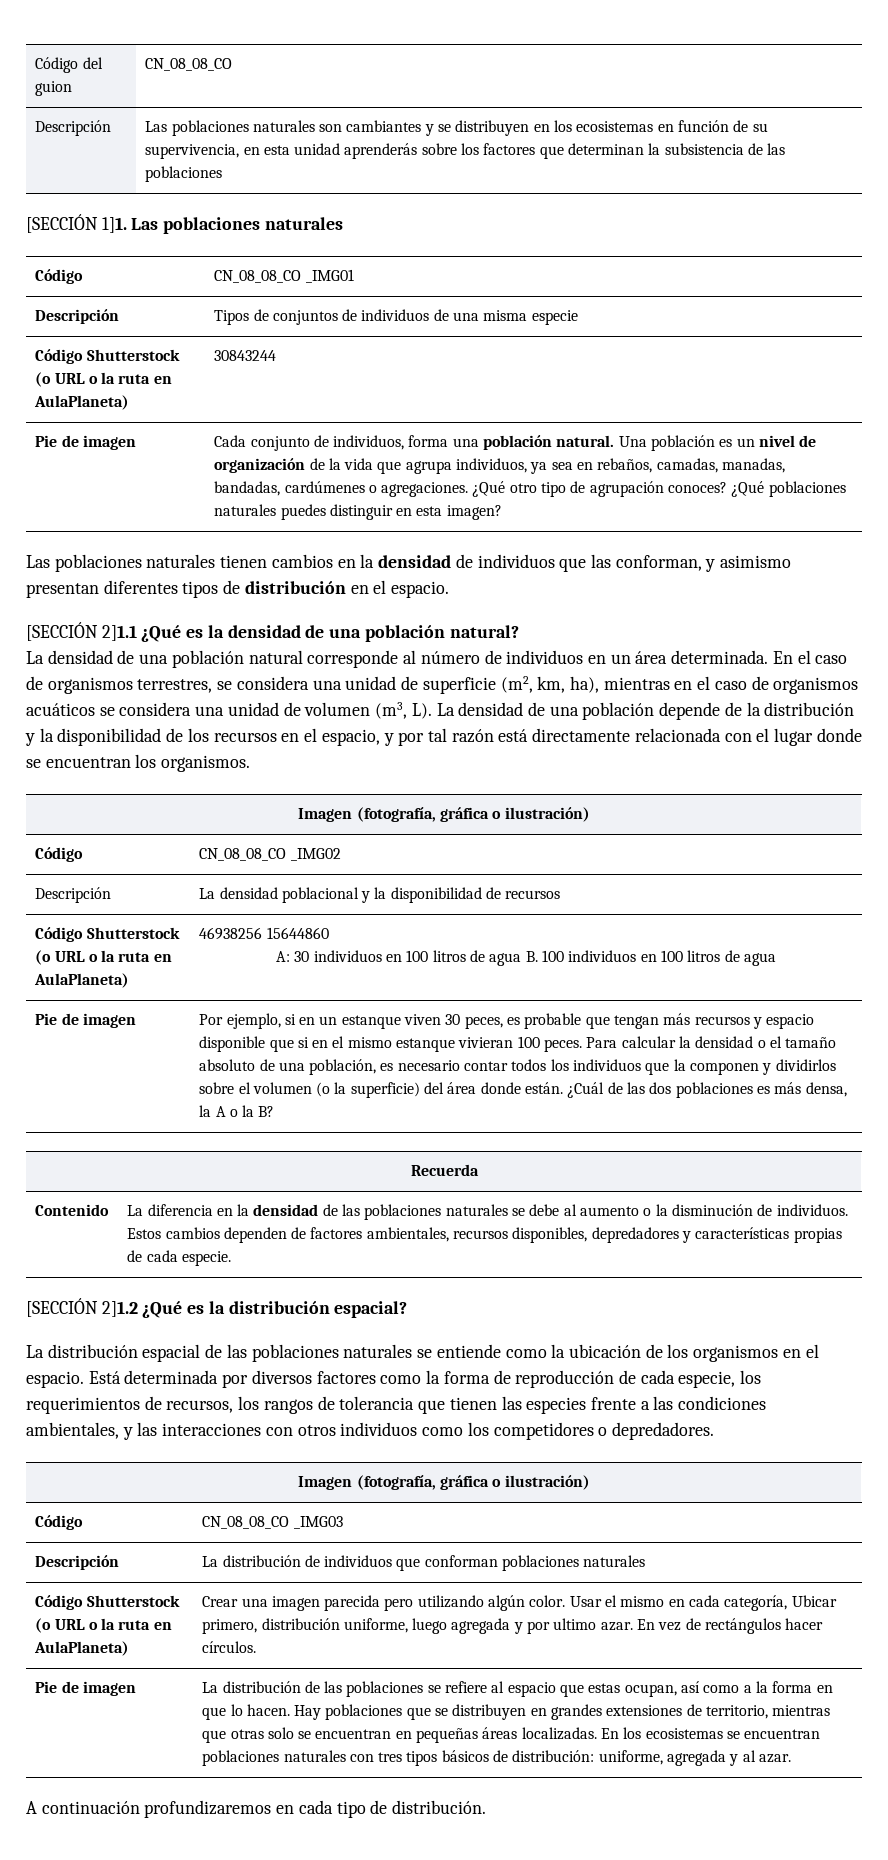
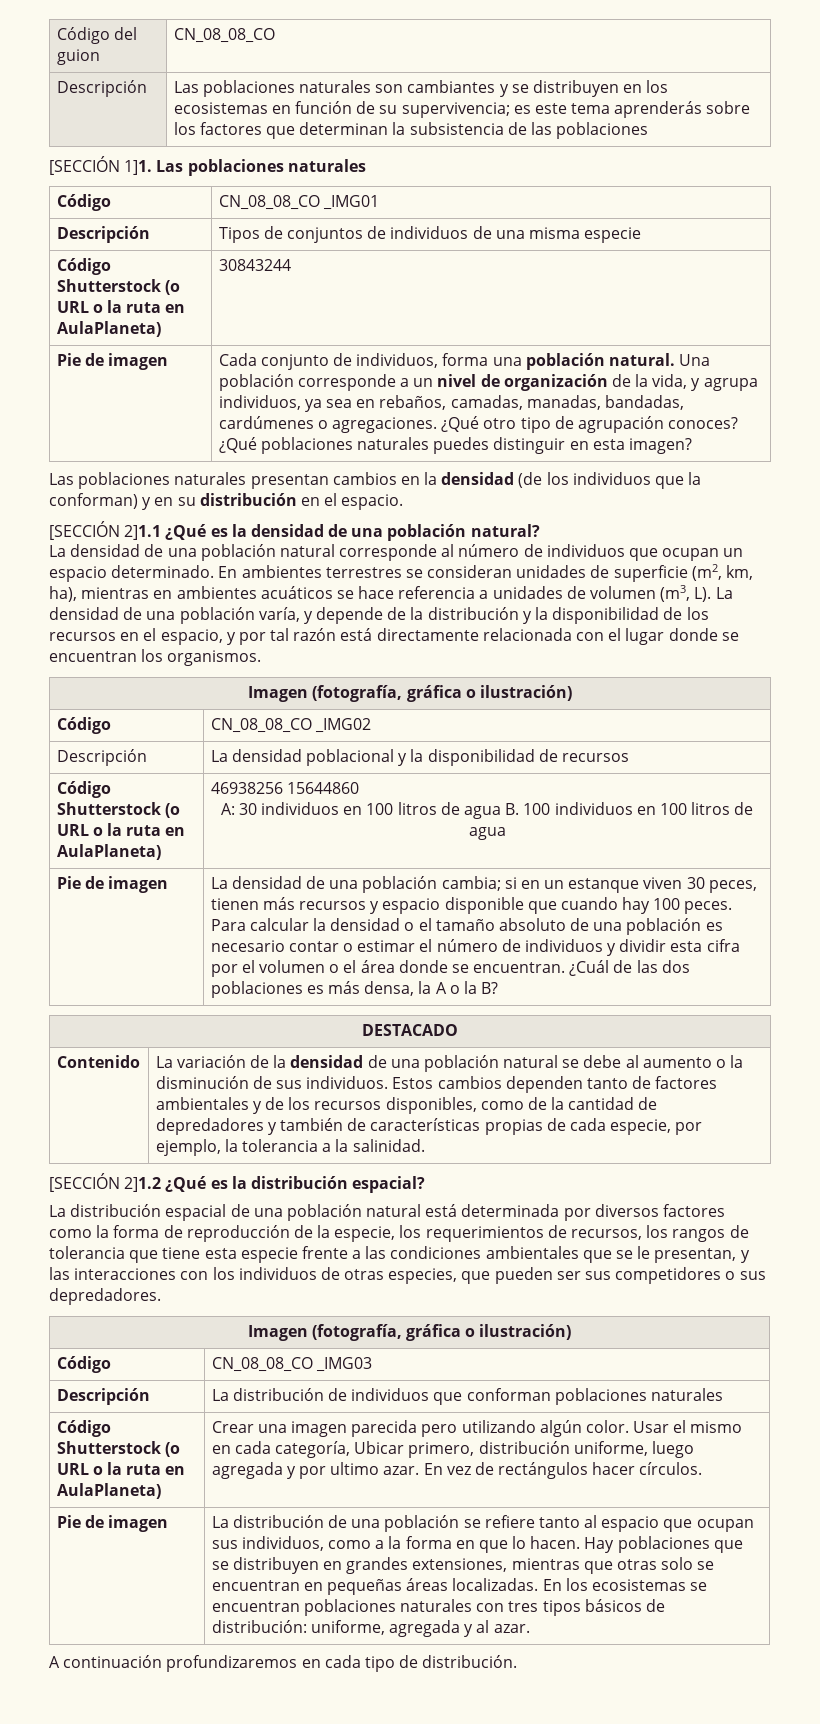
- Descripción | Las poblaciones naturales son cambiantes y se distribuyen en los ecosistemas en función de su supervivencia, en esta unidad aprenderás sobre los factores que determinan la subsistencia de las poblaciones
+ Descripción | Las poblaciones naturales son cambiantes y se distribuyen en los ecosistemas en función de su supervivencia; es este tema aprenderás sobre los factores que determinan la subsistencia de las poblaciones
- Una población es un nivel de organización de la vida que agrupa individuos, ya sea en rebaños, camadas, manadas, bandadas, cardúmenes o agregaciones.
+ Una población corresponde a un nivel de organización de la vida, y agrupa individuos, ya sea en rebaños, camadas, manadas, bandadas, cardúmenes o agregaciones.
- Las poblaciones naturales tienen cambios en la densidad de individuos que las conforman, y asimismo presentan diferentes tipos de distribución en el espacio.
+ Las poblaciones naturales presentan cambios en la densidad (de los individuos que la conforman) y en su distribución en el espacio.
- La densidad de una población natural corresponde al número de individuos en un área determinada. En el caso de organismos terrestres, se considera una unidad de superficie (m2, km, ha), mientras en el caso de organismos acuáticos se considera una unidad de volumen (m3, L). La densidad de una población depende de la distribución y la disponibilidad de los recursos en el espacio, y por tal razón está directamente relacionada con el lugar donde se encuentran los organismos.
+ La densidad de una población natural corresponde al número de individuos que ocupan un espacio determinado. En ambientes terrestres se consideran unidades de superficie (m2, km, ha), mientras en ambientes acuáticos se hace referencia a unidades de volumen (m3, L). La densidad de una población varía, y depende de la distribución y la disponibilidad de los recursos en el espacio, y por tal razón está directamente relacionada con el lugar donde se encuentran los organismos.
- Por ejemplo, si en un estanque viven 30 peces, es probable que tengan más recursos y espacio disponible que si en el mismo estanque vivieran 100 peces.
+ La densidad de una población cambia; si en un estanque viven 30 peces, tienen más recursos y espacio disponible que cuando hay 100 peces.
- Para calcular la densidad o el tamaño absoluto de una población, es necesario contar todos los individuos que la componen y dividirlos sobre el volumen (o la superficie) del área donde están.
+ Para calcular la densidad o el tamaño absoluto de una población es necesario contar o estimar el número de individuos y dividir esta cifra por el volumen o el área donde se encuentran.
- Recuerda
+ DESTACADO
- La diferencia en la densidad de las poblaciones naturales se debe al aumento o la disminución de individuos.
+ La variación de la densidad de una población natural se debe al aumento o la disminución de sus individuos.
- Estos cambios dependen de factores ambientales, recursos disponibles, depredadores y características propias de cada especie.
+ Estos cambios dependen tanto de factores ambientales y de los recursos disponibles, como de la cantidad de depredadores y también de características propias de cada especie, por ejemplo, la tolerancia a la salinidad.
- La distribución espacial de las poblaciones naturales se entiende como la ubicación de los organismos en el espacio. Está determinada por diversos factores como la forma de reproducción de cada especie, los requerimientos de recursos, los rangos de tolerancia que tienen las especies frente a las condiciones ambientales, y las interacciones con otros individuos como los competidores o depredadores.
+ La distribución espacial de una población natural está determinada por diversos factores como la forma de reproducción de la especie, los requerimientos de recursos, los rangos de tolerancia que tiene esta especie frente a las condiciones ambientales que se le presentan, y las interacciones con los individuos de otras especies, que pueden ser sus competidores o sus depredadores.
- La distribución de las poblaciones se refiere al espacio que estas ocupan, así como a la forma en que lo hacen.
+ La distribución de una población se refiere tanto al espacio que ocupan sus individuos, como a la forma en que lo hacen.
- Hay poblaciones que se distribuyen en grandes extensiones de territorio, mientras que otras solo se encuentran en pequeñas áreas localizadas.
+ Hay poblaciones que se distribuyen en grandes extensiones, mientras que otras solo se encuentran en pequeñas áreas localizadas.

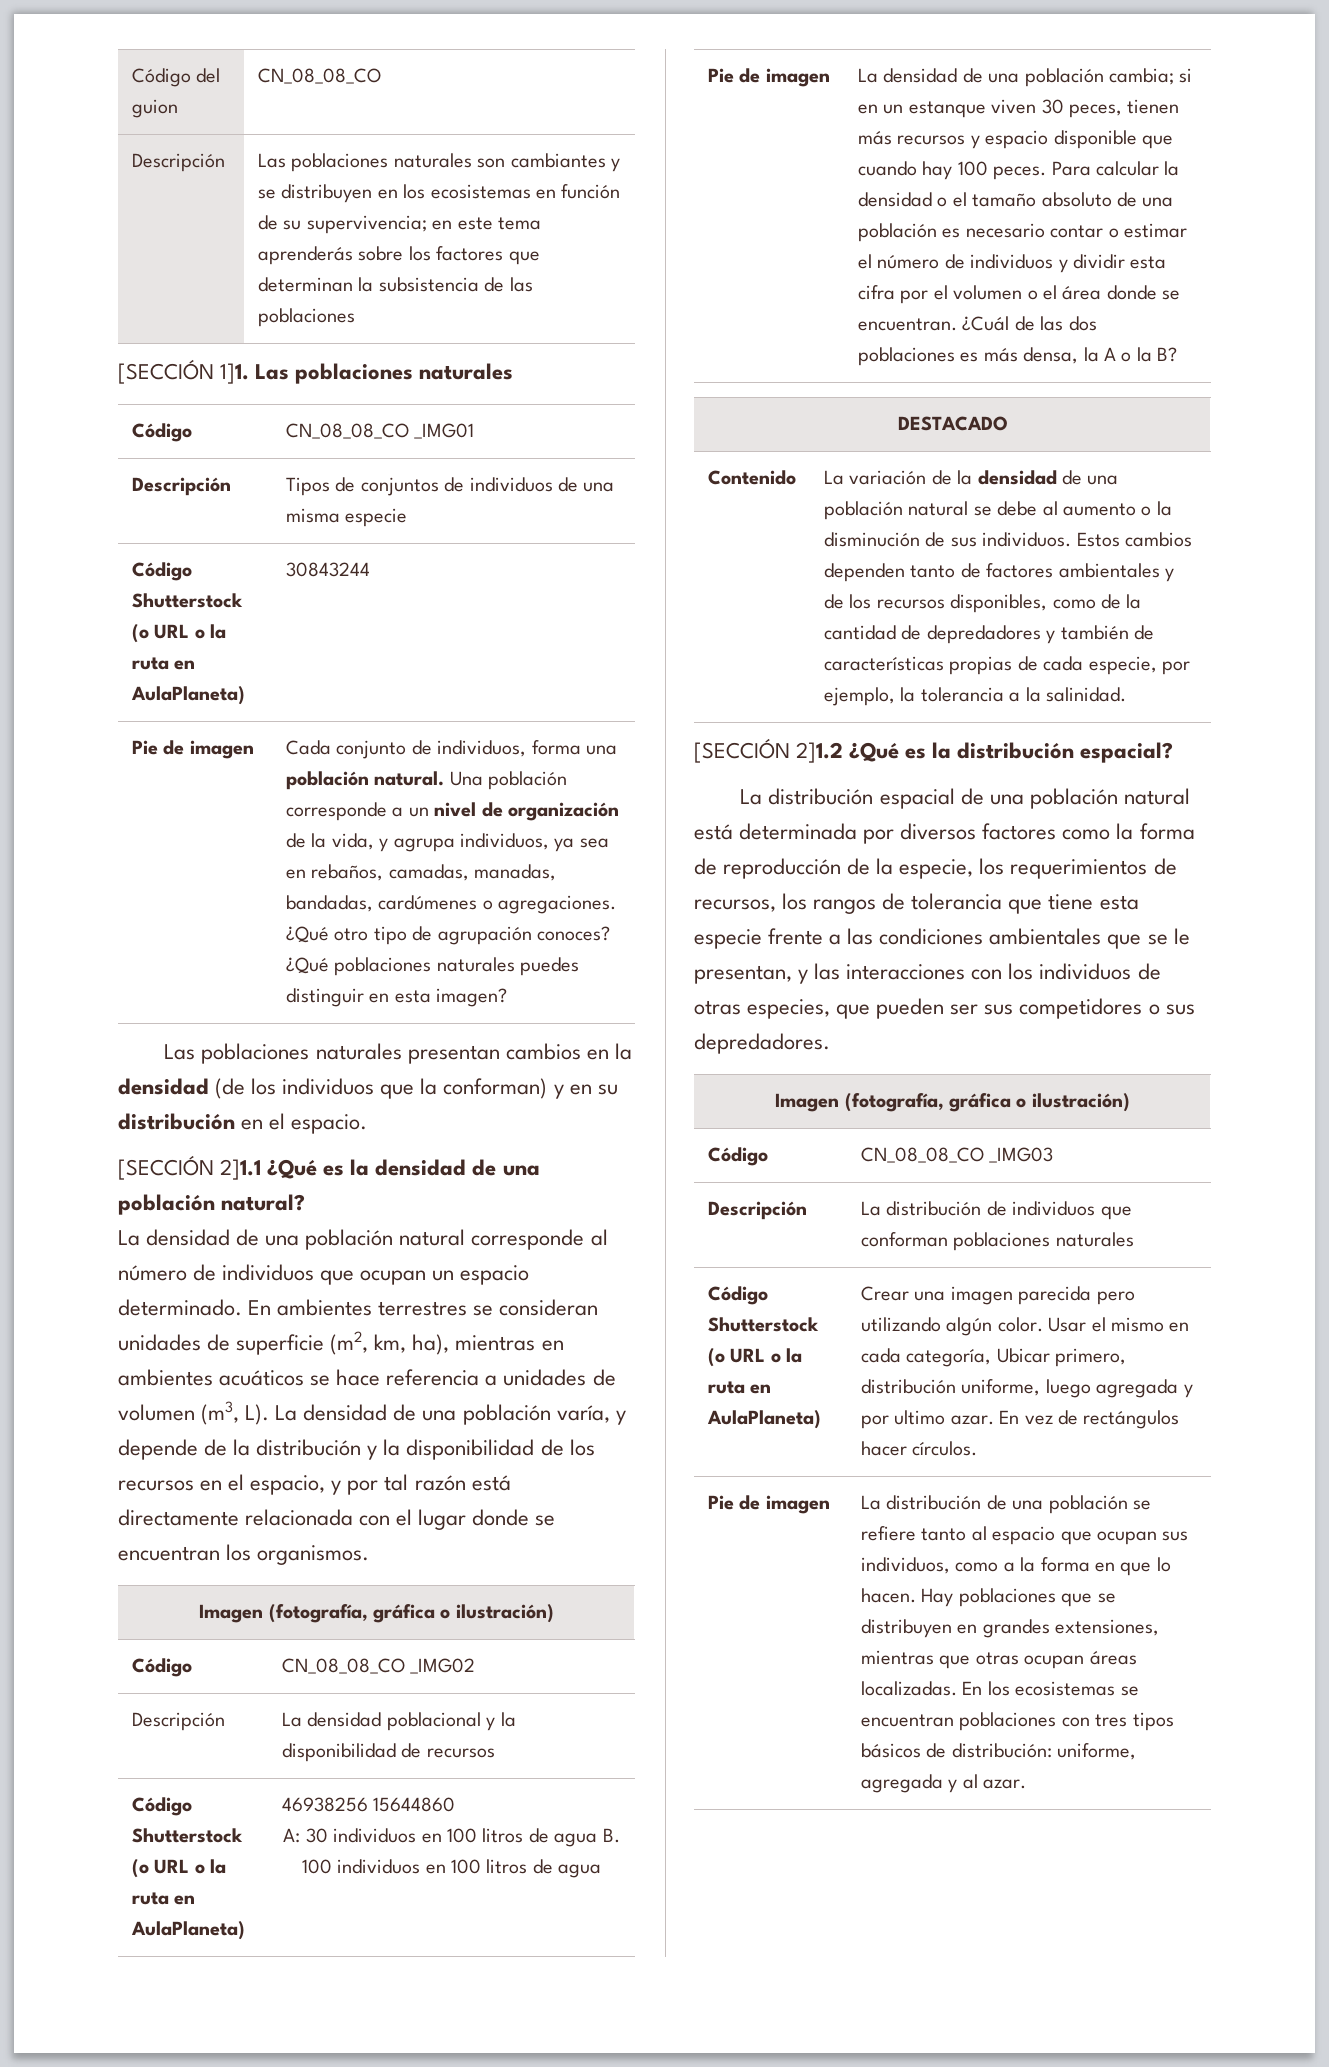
- Descripción | Las poblaciones naturales son cambiantes y se distribuyen en los ecosistemas en función de su supervivencia; es este tema aprenderás sobre los factores que determinan la subsistencia de las poblaciones
+ Descripción | Las poblaciones naturales son cambiantes y se distribuyen en los ecosistemas en función de su supervivencia; en este tema aprenderás sobre los factores que determinan la subsistencia de las poblaciones
- Hay poblaciones que se distribuyen en grandes extensiones, mientras que otras solo se encuentran en pequeñas áreas localizadas.
+ Hay poblaciones que se distribuyen en grandes extensiones, mientras que otras ocupan áreas localizadas.
- En los ecosistemas se encuentran poblaciones naturales con tres tipos básicos de distribución: uniforme, agregada y al azar.
+ En los ecosistemas se encuentran poblaciones con tres tipos básicos de distribución: uniforme, agregada y al azar.
- A continuación profundizaremos en cada tipo de distribución.

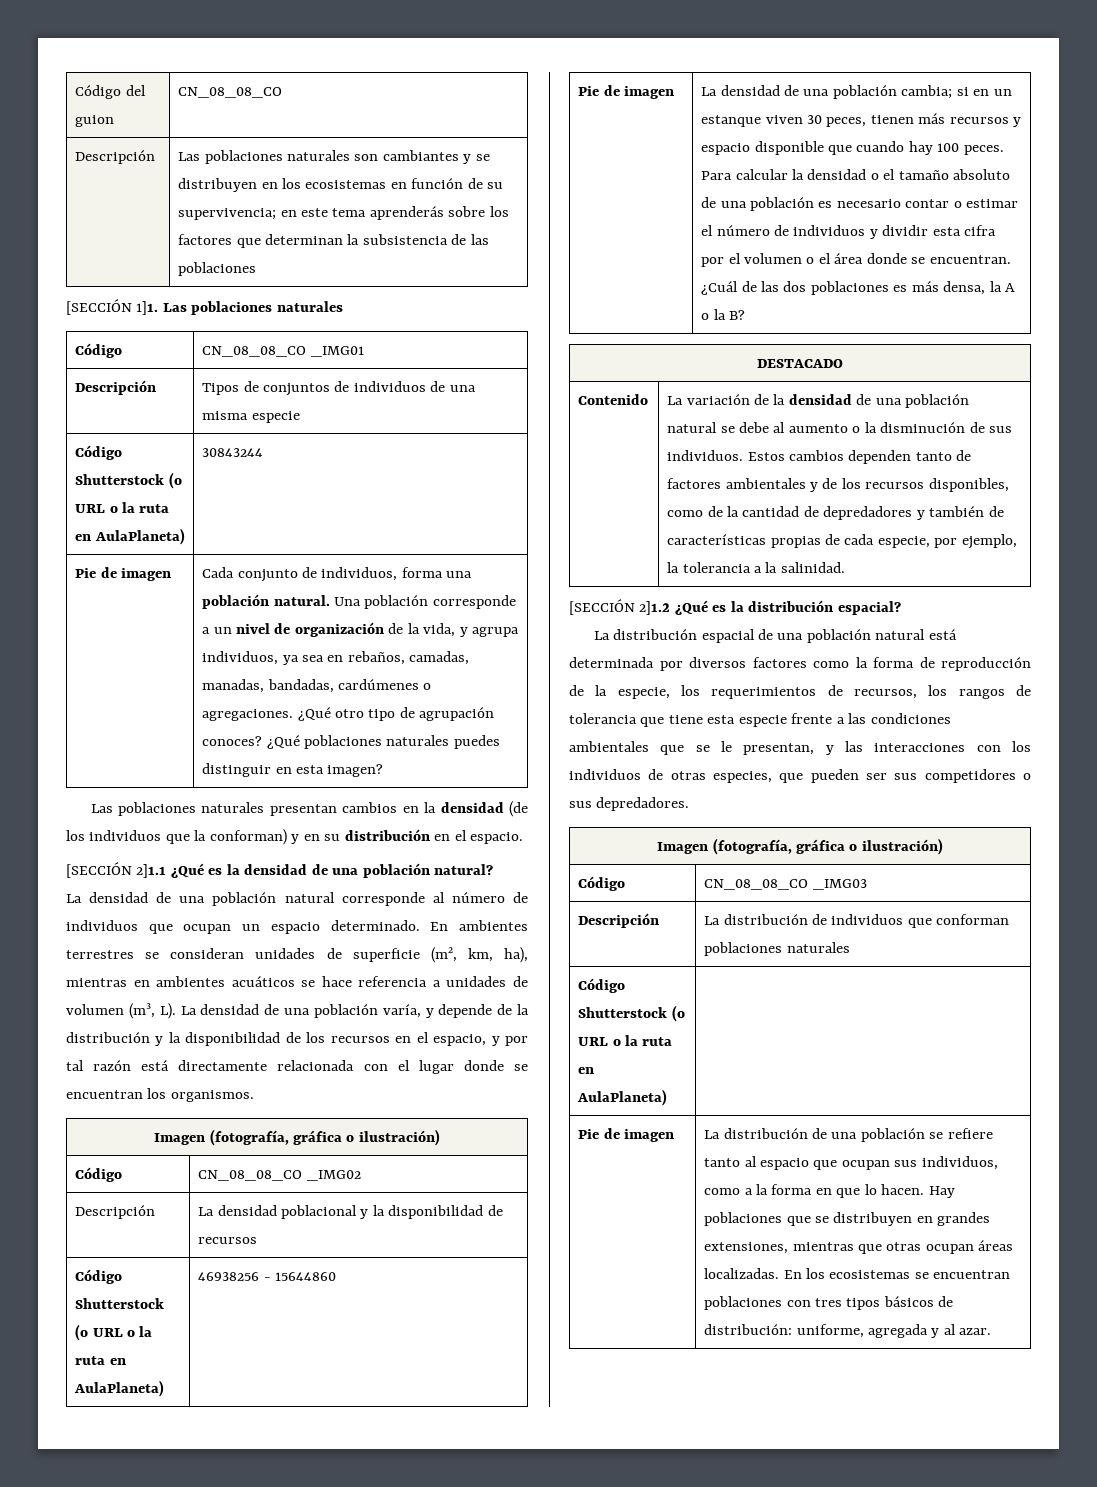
- Código Shutterstock (o URL o la ruta en AulaPlaneta) | 46938256 15644860
- A: 30 individuos en 100 litros de agua B. 100 individuos en 100 litros de agua
+ Código Shutterstock (o URL o la ruta en AulaPlaneta) | 46938256 - 15644860
  Descripción | La distribución de individuos que conforman poblaciones naturales
- Código Shutterstock (o URL o la ruta en AulaPlaneta) | Crear una imagen parecida pero utilizando algún color. Usar el mismo en cada categoría, Ubicar primero, distribución uniforme, luego agregada y por ultimo azar. En vez de rectángulos hacer círculos.
+ Código Shutterstock (o URL o la ruta en AulaPlaneta) |

